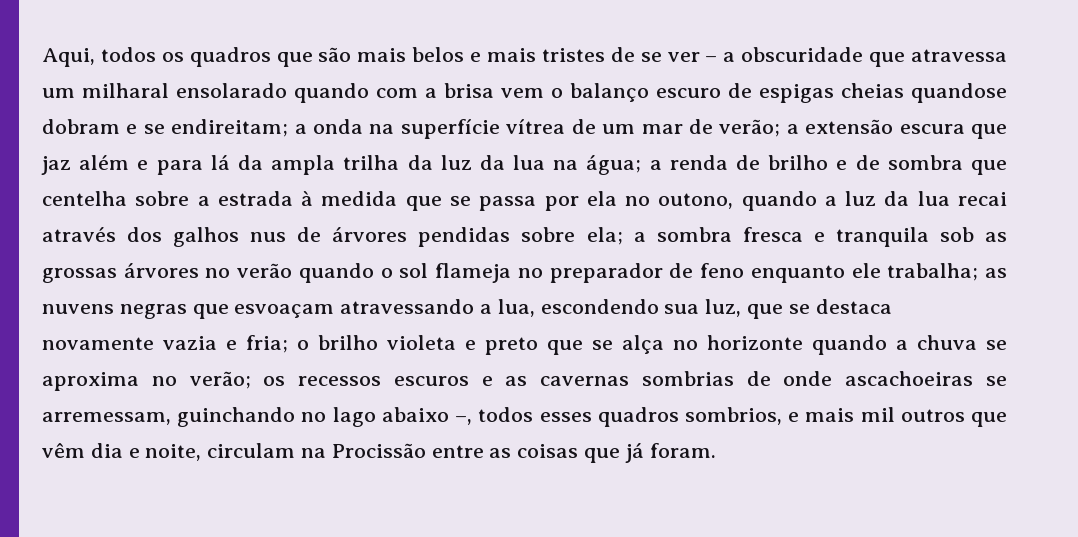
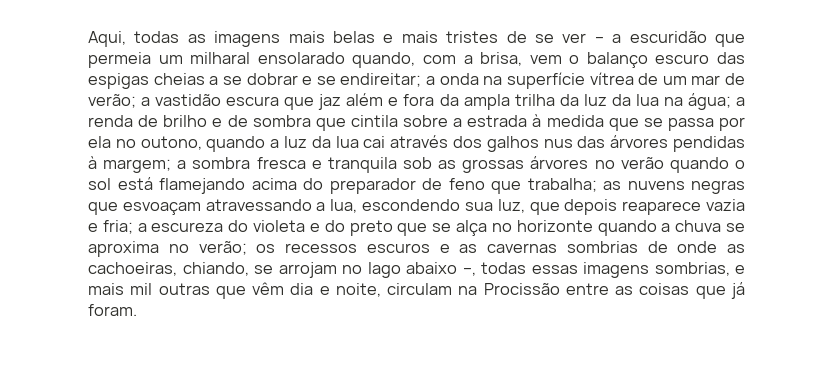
- Aqui, todos os quadros que são mais belos e mais tristes de se ver – a obscuridade que atravessa um milharal ensolarado quando com a brisa vem o balanço escuro de espigas cheias quandose dobram e se endireitam;
+ Aqui, todas as imagens mais belas e mais tristes de se ver – a escuridão que permeia um milharal ensolarado quando, com a brisa, vem o balanço escuro das espigas cheias a se dobrar e se endireitar;
- a extensão escura que jaz além e para lá da ampla trilha da luz da lua na água;
+ a vastidão escura que jaz além e fora da ampla trilha da luz da lua na água;
- a renda de brilho e de sombra que centelha sobre a estrada à medida que se passa por ela no outono, quando a luz da lua recai através dos galhos nus de árvores pendidas sobre ela;
+ a renda de brilho e de sombra que cintila sobre a estrada à medida que se passa por ela no outono, quando a luz da lua cai através dos galhos nus das árvores pendidas à margem;
- a sombra fresca e tranquila sob as grossas árvores no verão quando o sol flameja no preparador de feno enquanto ele trabalha;
+ a sombra fresca e tranquila sob as grossas árvores no verão quando o sol está flamejando acima do preparador de feno que trabalha;
- as nuvens negras que esvoaçam atravessando a lua, escondendo sua luz, que se destaca novamente vazia e fria; o brilho violeta e preto que se alça no horizonte quando a chuva se aproxima no verão;
+ as nuvens negras que esvoaçam atravessando a lua, escondendo sua luz, que depois reaparece vazia e fria; a escureza do violeta e do preto que se alça no horizonte quando a chuva se aproxima no verão;
- os recessos escuros e as cavernas sombrias de onde ascachoeiras se arremessam, guinchando no lago abaixo –, todos esses quadros sombrios, e mais mil outros que vêm dia e noite, circulam na Procissão entre as coisas que já foram.
+ os recessos escuros e as cavernas sombrias de onde as cachoeiras, chiando, se arrojam no lago abaixo –, todas essas imagens sombrias, e mais mil outras que vêm dia e noite, circulam na Procissão entre as coisas que já foram.

